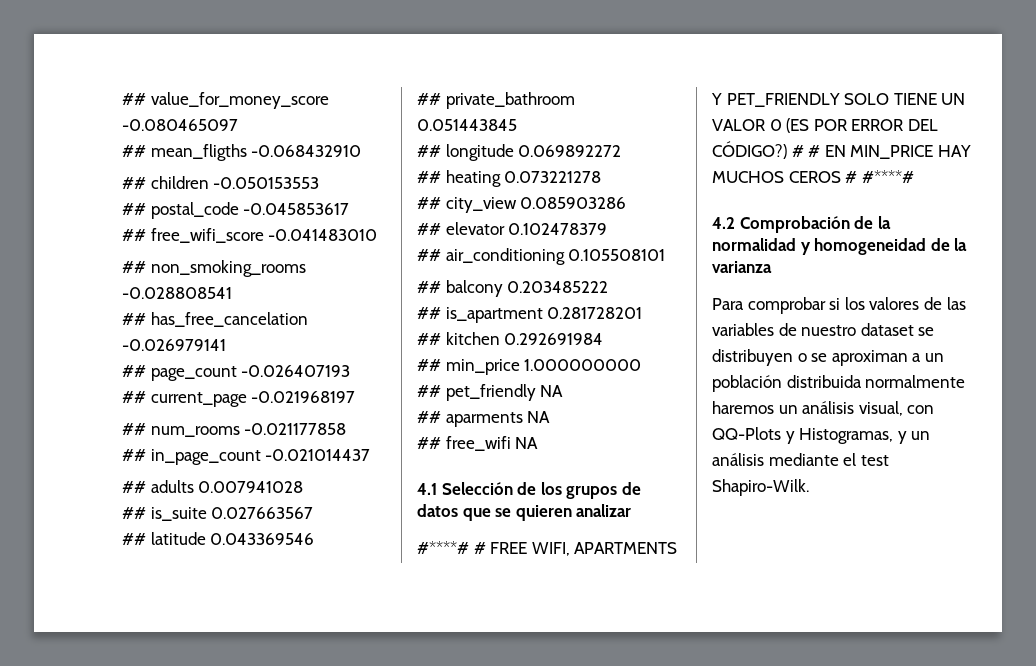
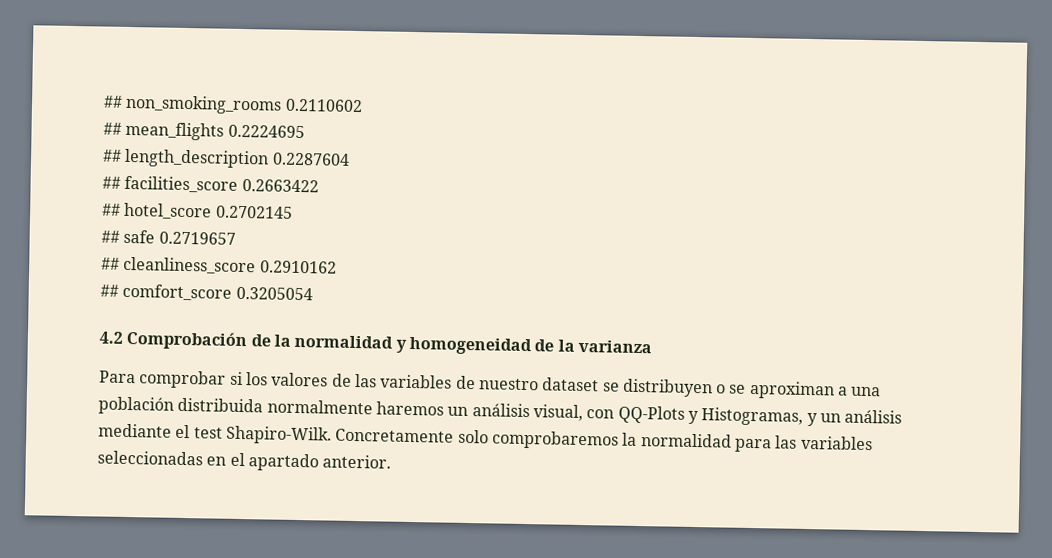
- ## value_for_money_score -0.080465097
- ## mean_fligths -0.068432910
- ## children -0.050153553
- ## postal_code -0.045853617
- ## free_wifi_score -0.041483010
- ## non_smoking_rooms -0.028808541
- ## has_free_cancelation -0.026979141
- ## page_count -0.026407193
- ## current_page -0.021968197
- ## num_rooms -0.021177858
- ## in_page_count -0.021014437
- ## adults 0.007941028
- ## is_suite 0.027663567
- ## latitude 0.043369546
- ## private_bathroom 0.051443845
- ## longitude 0.069892272
- ## heating 0.073221278
- ## city_view 0.085903286
- ## elevator 0.102478379
- ## air_conditioning 0.105508101
- ## balcony 0.203485222
- ## is_apartment 0.281728201
- ## kitchen 0.292691984
- ## min_price 1.000000000
- ## pet_friendly NA
- ## aparments NA
- ## free_wifi NA
- 4.1 Selección de los grupos de datos que se quieren analizar
- #****# # FREE WIFI, APARTMENTS Y PET_FRIENDLY SOLO TIENE UN VALOR 0 (ES POR ERROR DEL CÓDIGO?) # # EN MIN_PRICE HAY MUCHOS CEROS # #****#
+ ## non_smoking_rooms 0.2110602
+ ## mean_flights 0.2224695
+ ## length_description 0.2287604
+ ## facilities_score 0.2663422
+ ## hotel_score 0.2702145
+ ## safe 0.2719657
+ ## cleanliness_score 0.2910162
+ ## comfort_score 0.3205054
- Para comprobar si los valores de las variables de nuestro dataset se distribuyen o se aproximan a un población distribuida normalmente haremos un análisis visual, con QQ-Plots y Histogramas, y un análisis mediante el test Shapiro-Wilk.
+ Para comprobar si los valores de las variables de nuestro dataset se distribuyen o se aproximan a una población distribuida normalmente haremos un análisis visual, con QQ-Plots y Histogramas, y un análisis mediante el test Shapiro-Wilk.
+ Concretamente solo comprobaremos la normalidad para las variables seleccionadas en el apartado anterior.

